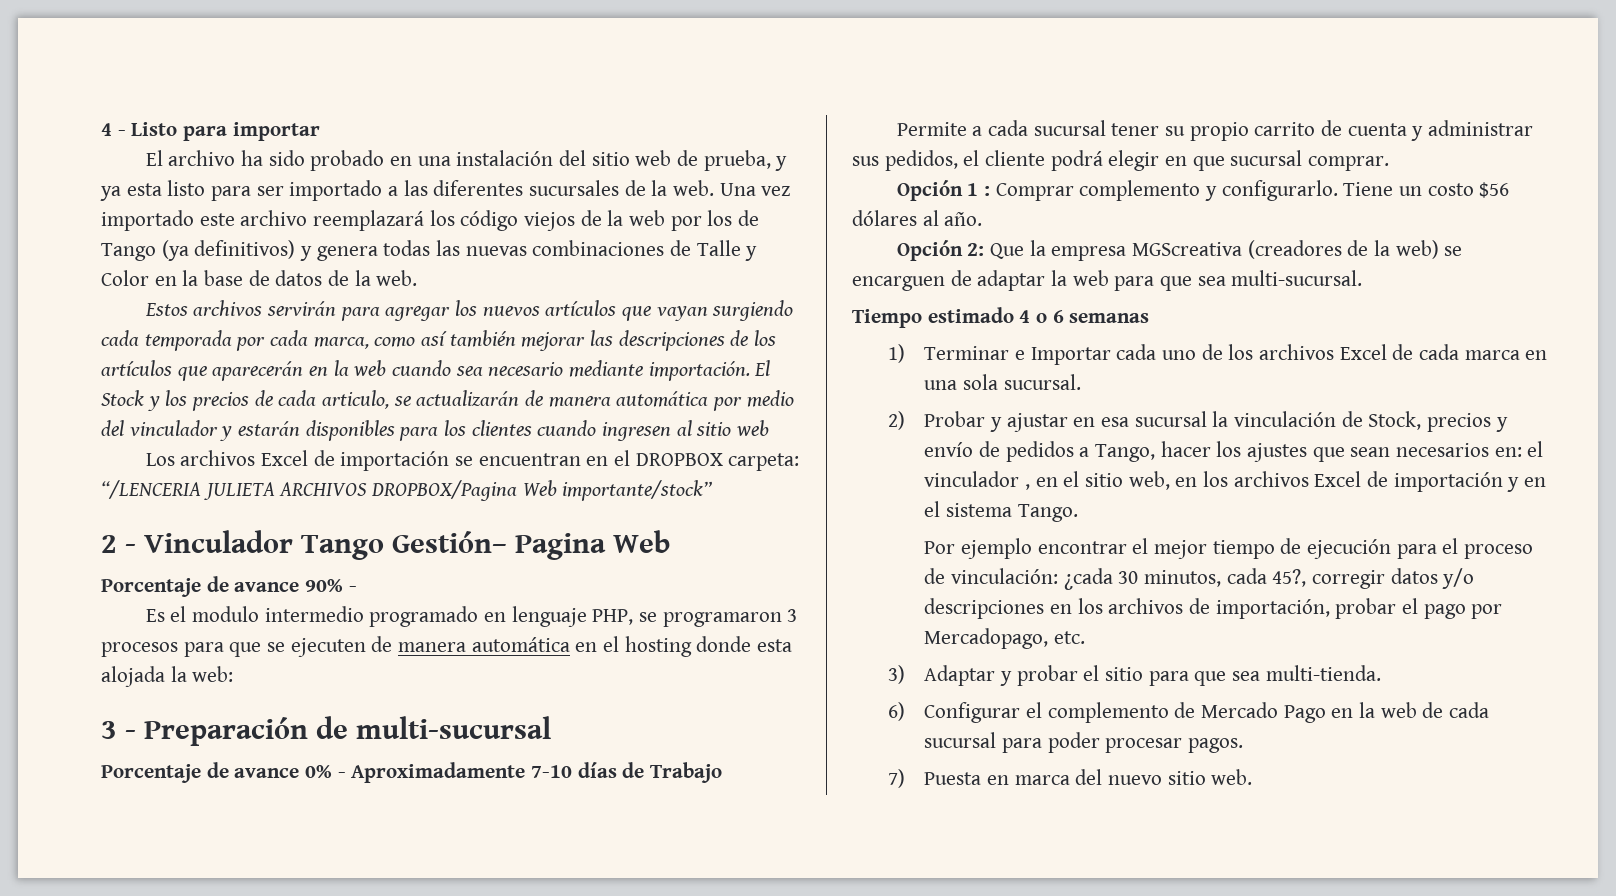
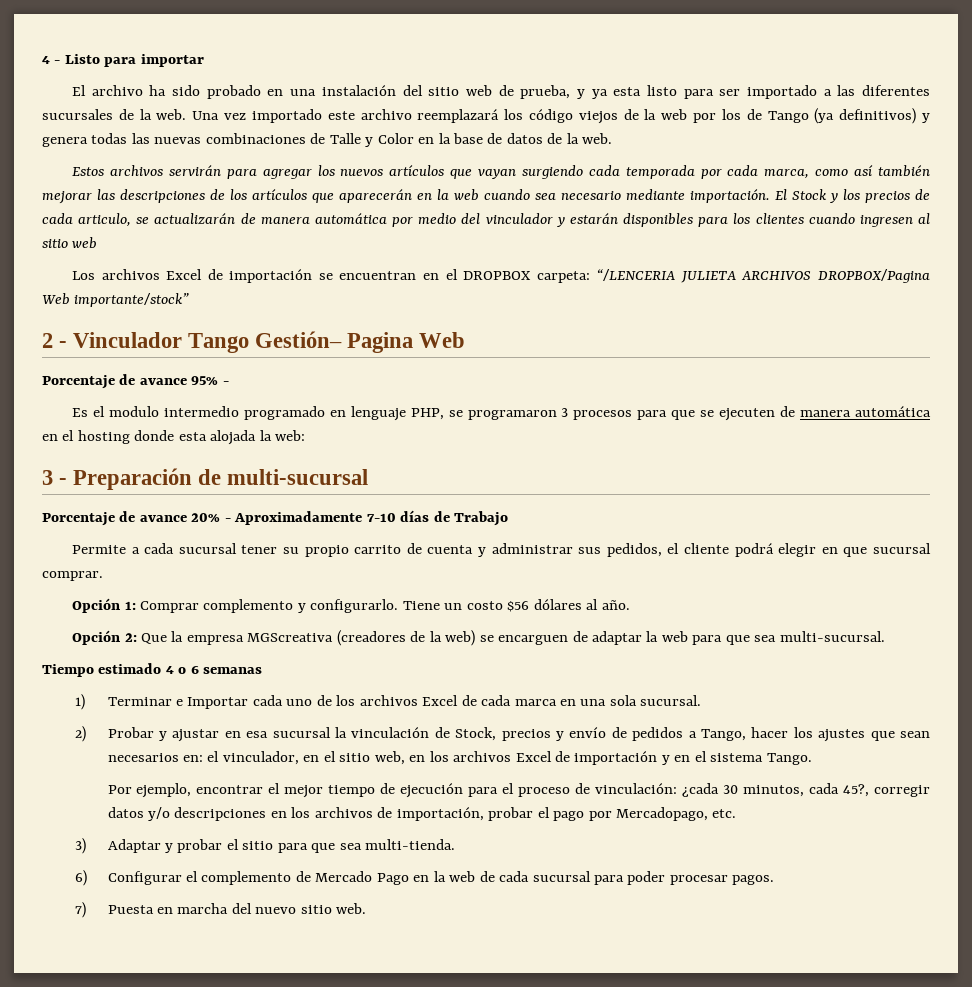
- Porcentaje de avance 90% -
+ Porcentaje de avance 95% -
- Porcentaje de avance 0% - Aproximadamente 7-10 días de Trabajo
+ Porcentaje de avance 20% - Aproximadamente 7-10 días de Trabajo
- Opción 1 : Comprar complemento y configurarlo.
+ Opción 1: Comprar complemento y configurarlo.
- 2) Probar y ajustar en esa sucursal la vinculación de Stock, precios y envío de pedidos a Tango, hacer los ajustes que sean necesarios en: el vinculador , en el sitio web, en los archivos Excel de importación y en el sistema Tango.
+ 2) Probar y ajustar en esa sucursal la vinculación de Stock, precios y envío de pedidos a Tango, hacer los ajustes que sean necesarios en: el vinculador, en el sitio web, en los archivos Excel de importación y en el sistema Tango.
- Por ejemplo encontrar el mejor tiempo de ejecución para el proceso de vinculación: ¿cada 30 minutos, cada 45?, corregir datos y/o descripciones en los archivos de importación, probar el pago por Mercadopago, etc.
+ Por ejemplo, encontrar el mejor tiempo de ejecución para el proceso de vinculación: ¿cada 30 minutos, cada 45?, corregir datos y/o descripciones en los archivos de importación, probar el pago por Mercadopago, etc.
- 7) Puesta en marca del nuevo sitio web.
+ 7) Puesta en marcha del nuevo sitio web.

